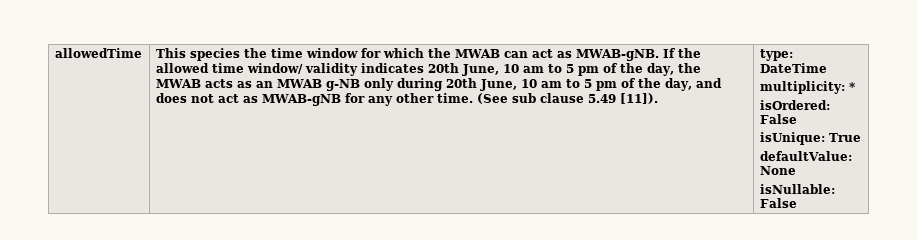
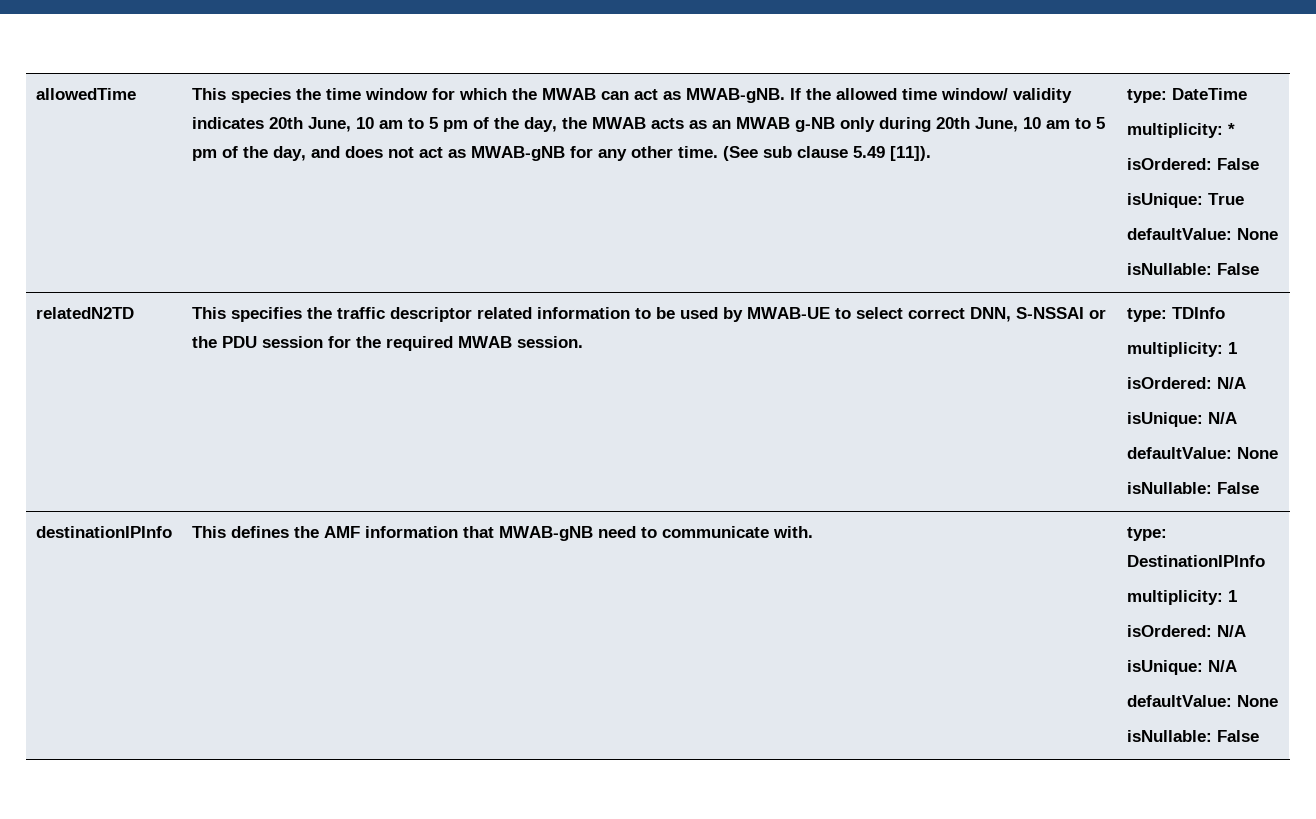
+ relatedN2TD | This specifies the traffic descriptor related information to be used by MWAB-UE to select correct DNN, S-NSSAI or the PDU session for the required MWAB session. | type: TDInfo
+ multiplicity: 1
+ isOrdered: N/A
+ isUnique: N/A
+ defaultValue: None
+ isNullable: False
+ destinationIPInfo | This defines the AMF information that MWAB-gNB need to communicate with. | type: DestinationIPInfo
+ multiplicity: 1
+ isOrdered: N/A
+ isUnique: N/A
+ defaultValue: None
+ isNullable: False

